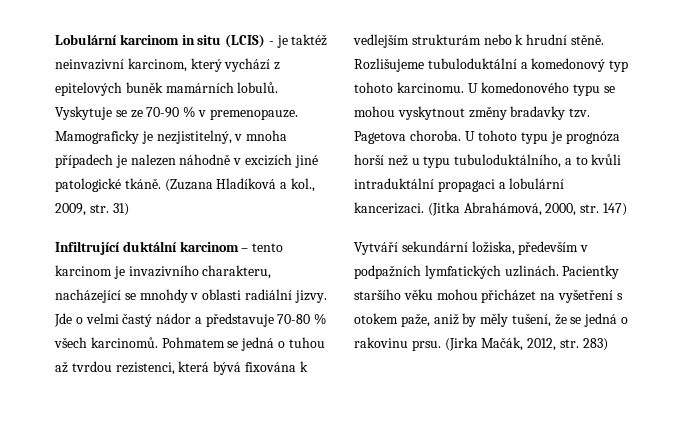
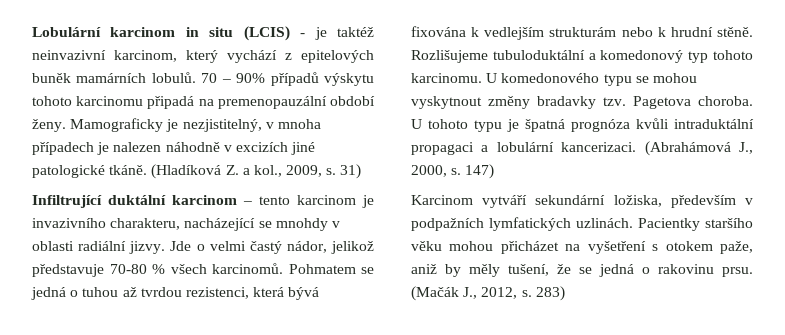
- Vyskytuje se ze 70-90 % v premenopauze.
+ 70 – 90% případů výskytu tohoto karcinomu připadá na premenopauzální období ženy.
- (Zuzana Hladíková a kol., 2009, str. 31)
+ (Hladíková Z. a kol., 2009, s. 31)
- Jde o velmi častý nádor a představuje 70-80 % všech karcinomů.
+ Jde o velmi častý nádor, jelikož představuje 70-80 % všech karcinomů.
- U tohoto typu je prognóza horší než u typu tubuloduktálního, a to kvůli intraduktální propagaci a lobulární kancerizaci.
+ U tohoto typu je špatná prognóza kvůli intraduktální propagaci a lobulární kancerizaci.
- (Jitka Abrahámová, 2000, str. 147)
+ (Abrahámová J., 2000, s. 147)
- Vytváří sekundární ložiska, především v podpažních lymfatických uzlinách.
+ Karcinom vytváří sekundární ložiska, především v podpažních lymfatických uzlinách.
- (Jirka Mačák, 2012, str. 283)
+ (Mačák J., 2012, s. 283)

